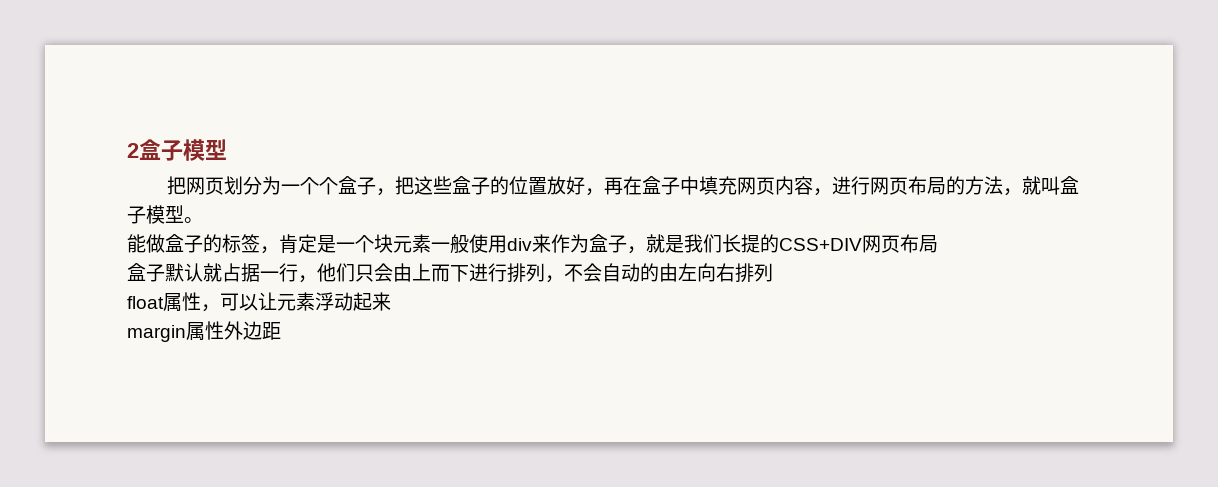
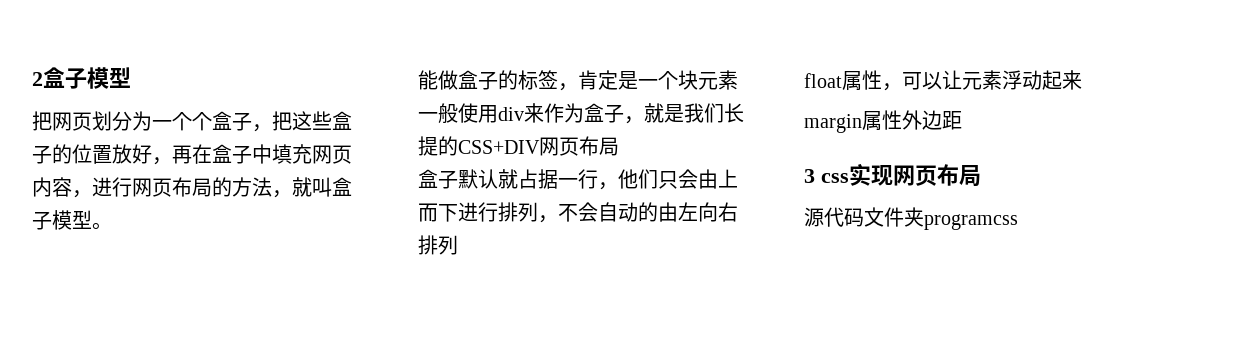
+ 3 css实现网页布局
+ 源代码文件夹programcss

